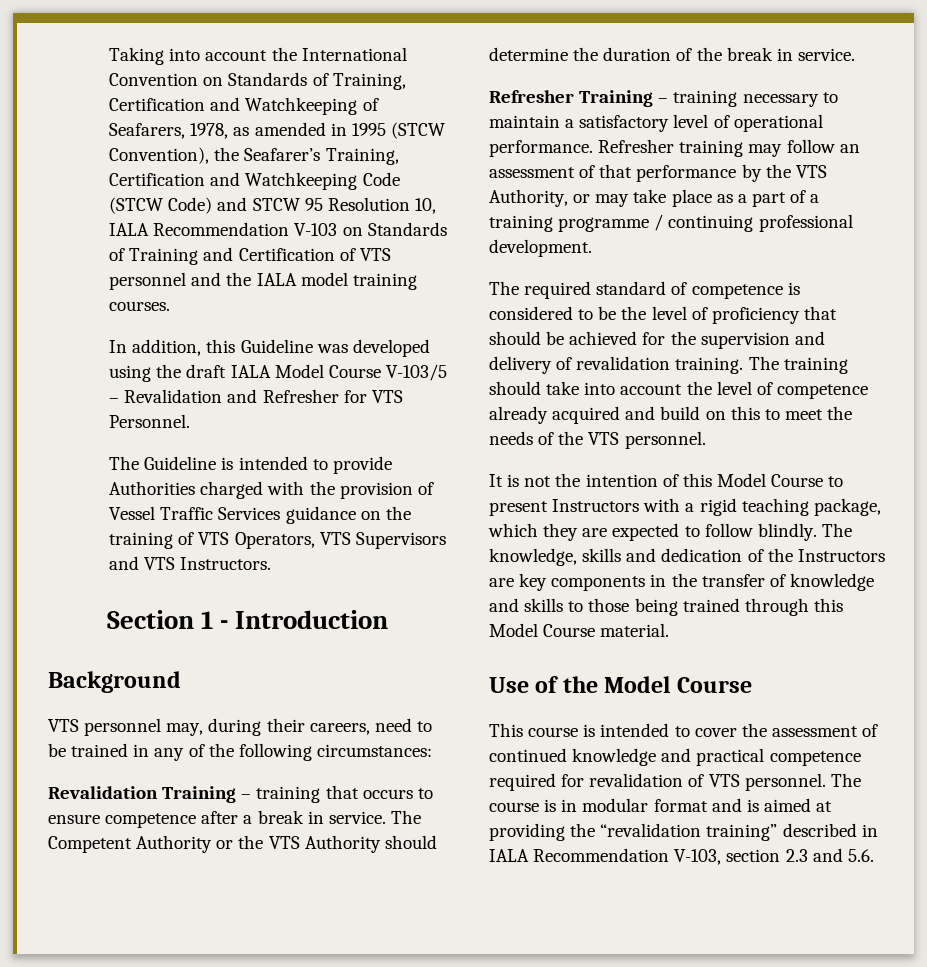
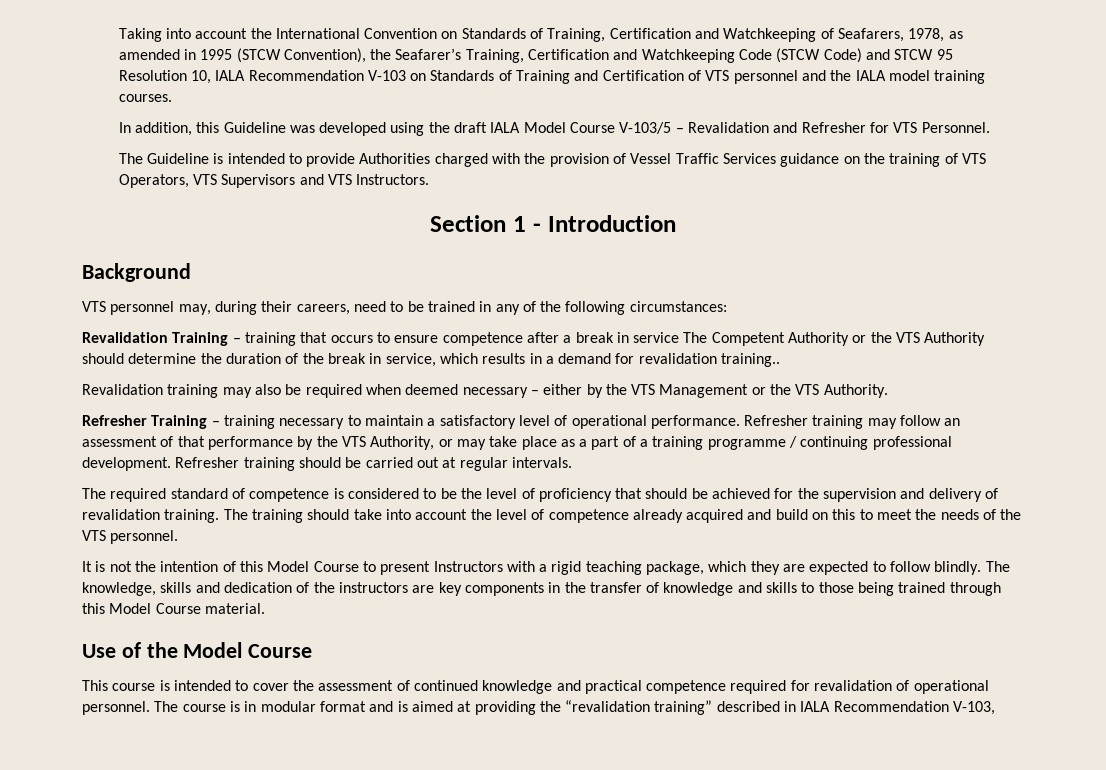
- Revalidation Training – training that occurs to ensure competence after a break in service. The Competent Authority or the VTS Authority should determine the duration of the break in service.
+ Revalidation Training – training that occurs to ensure competence after a break in service The Competent Authority or the VTS Authority should determine the duration of the break in service, which results in a demand for revalidation training..
+ Revalidation training may also be required when deemed necessary – either by the VTS Management or the VTS Authority.
+ Refresher training should be carried out at regular intervals.
- The knowledge, skills and dedication of the Instructors are key components in the transfer of knowledge and skills to those being trained through this Model Course material.
+ The knowledge, skills and dedication of the instructors are key components in the transfer of knowledge and skills to those being trained through this Model Course material.
- This course is intended to cover the assessment of continued knowledge and practical competence required for revalidation of VTS personnel.
+ This course is intended to cover the assessment of continued knowledge and practical competence required for revalidation of operational personnel.
- The course is in modular format and is aimed at providing the “revalidation training” described in IALA Recommendation V-103, section 2.3 and 5.6.
+ The course is in modular format and is aimed at providing the “revalidation training” described in IALA Recommendation V-103,

